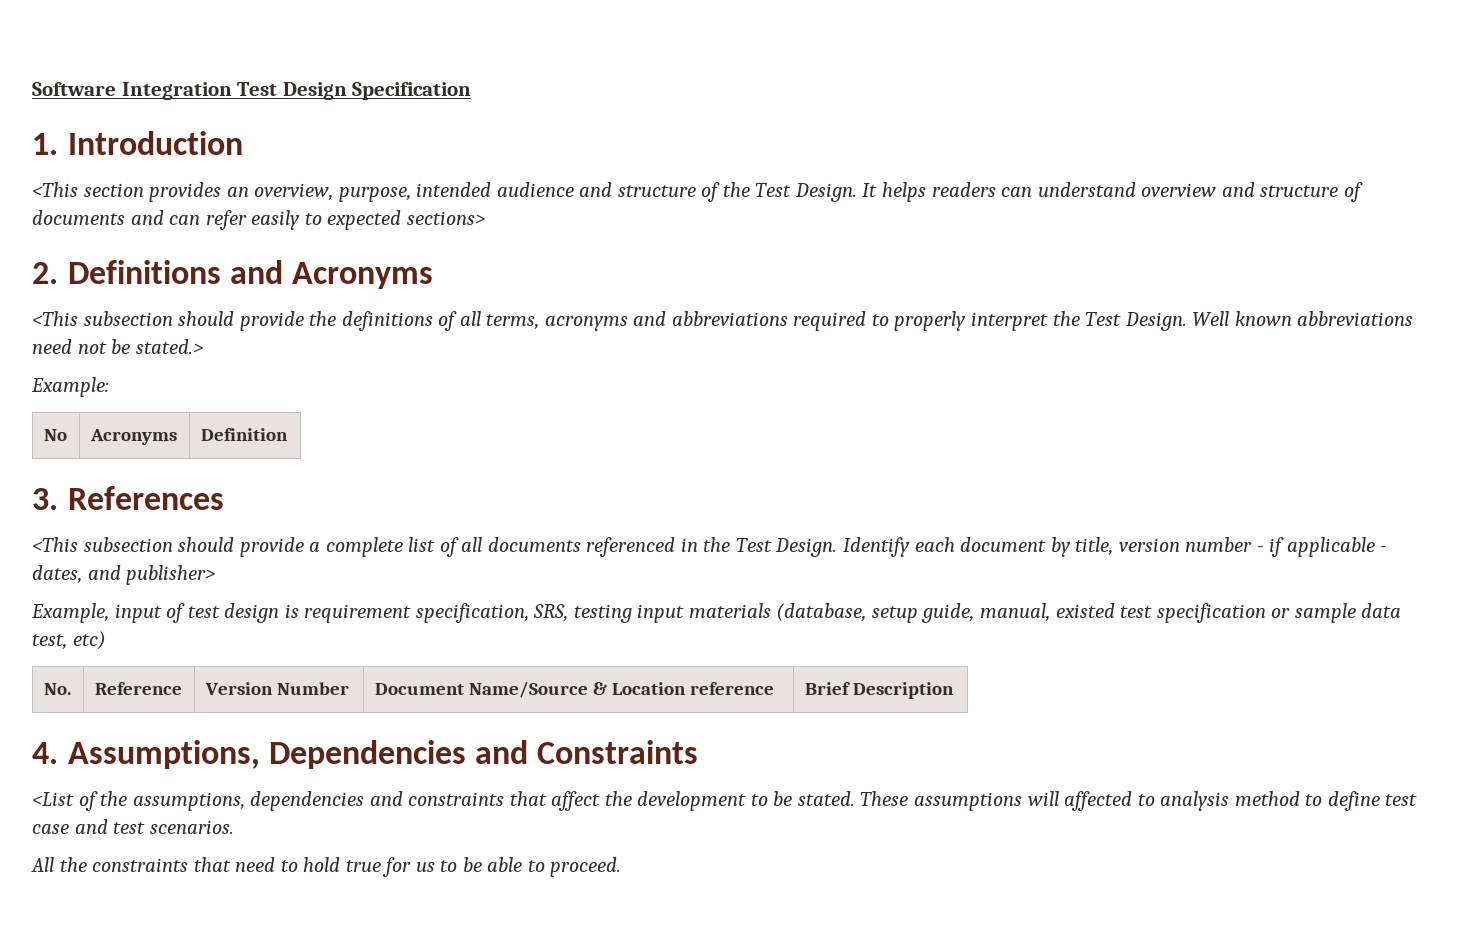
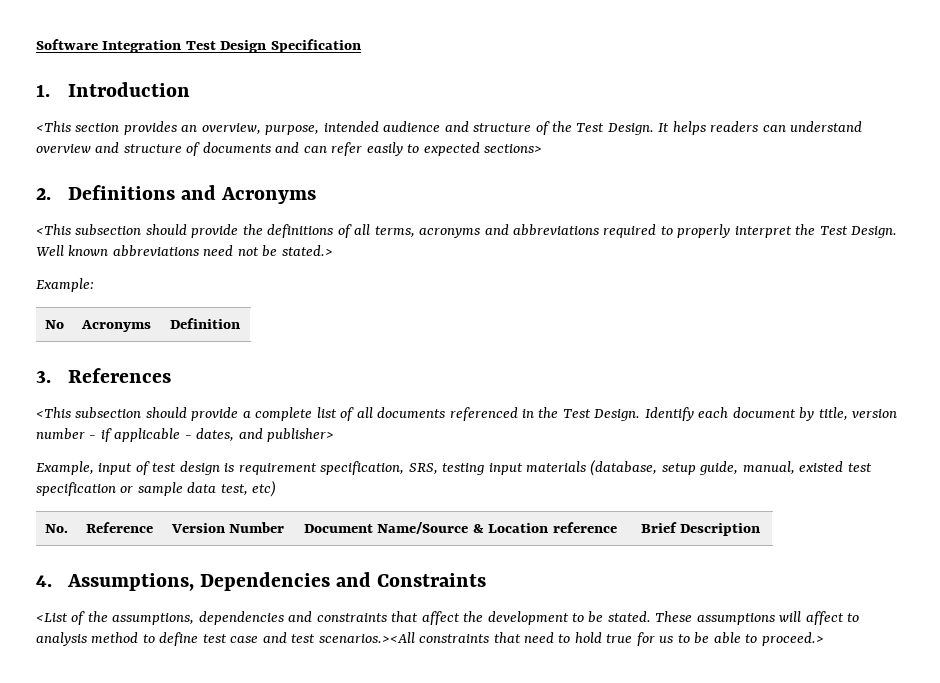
- These assumptions will affected to analysis method to define test case and test scenarios.
- All the constraints that need to hold true for us to be able to proceed.
+ These assumptions will affect to analysis method to define test case and test scenarios.><All constraints that need to hold true for us to be able to proceed.>

